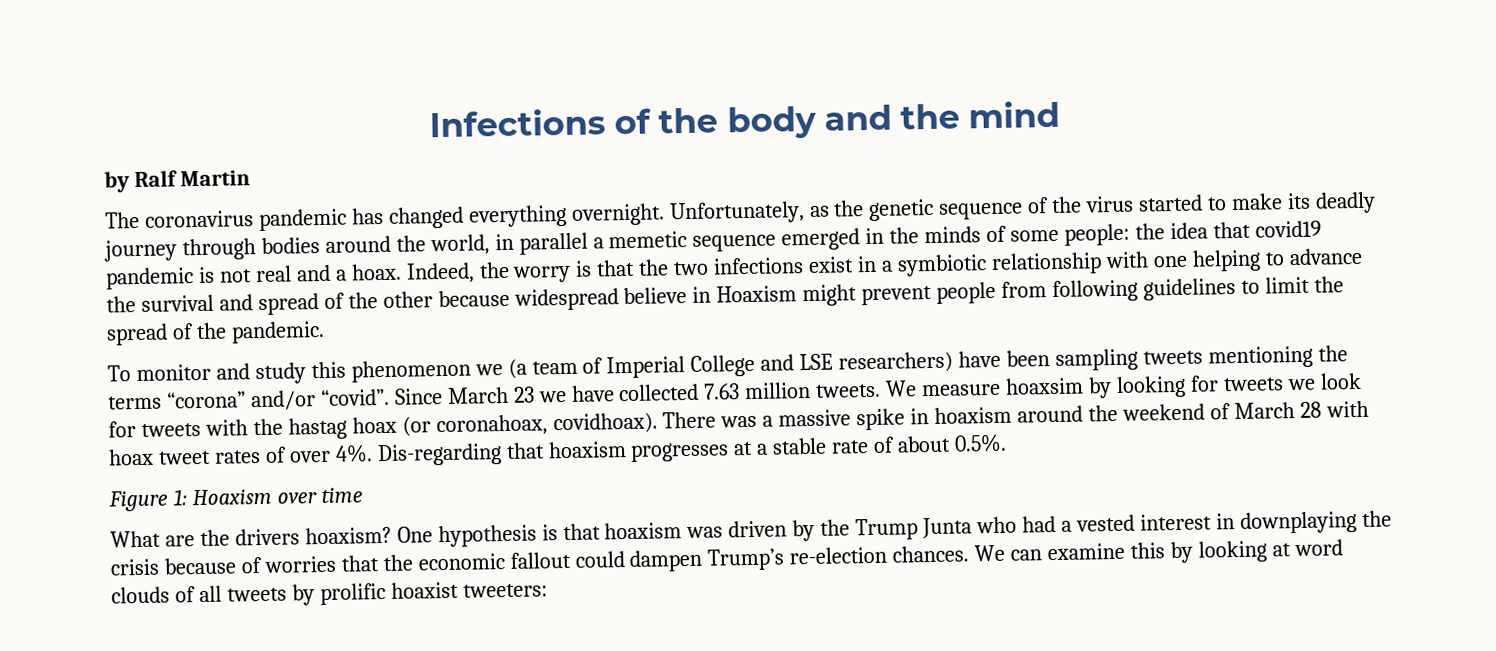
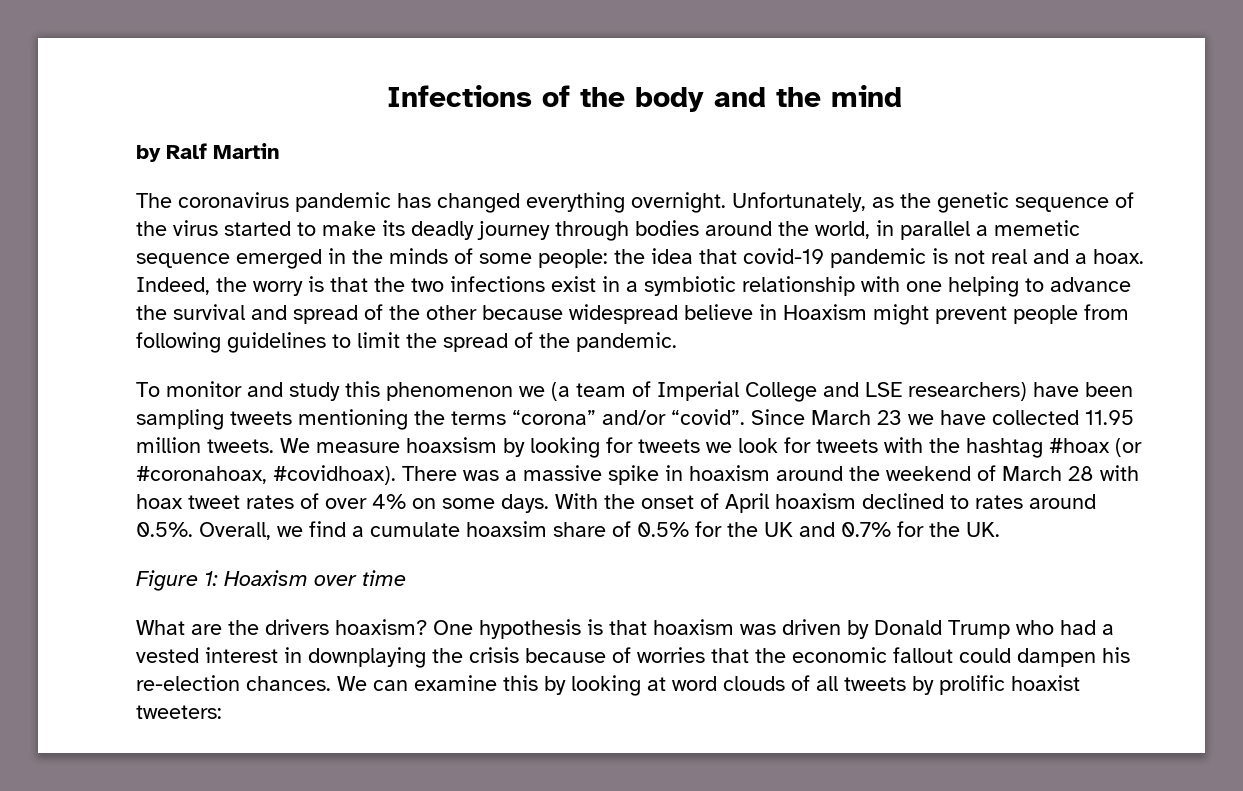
- Unfortunately, as the genetic sequence of the virus started to make its deadly journey through bodies around the world, in parallel a memetic sequence emerged in the minds of some people: the idea that covid19 pandemic is not real and a hoax.
+ Unfortunately, as the genetic sequence of the virus started to make its deadly journey through bodies around the world, in parallel a memetic sequence emerged in the minds of some people: the idea that covid-19 pandemic is not real and a hoax.
- Since March 23 we have collected 7.63 million tweets.
+ Since March 23 we have collected 11.95 million tweets.
- We measure hoaxsim by looking for tweets we look for tweets with the hastag hoax (or coronahoax, covidhoax).
+ We measure hoaxsism by looking for tweets we look for tweets with the hashtag #hoax (or #coronahoax, #covidhoax).
- There was a massive spike in hoaxism around the weekend of March 28 with hoax tweet rates of over 4%. Dis-regarding that hoaxism progresses at a stable rate of about 0.5%.
+ There was a massive spike in hoaxism around the weekend of March 28 with hoax tweet rates of over 4% on some days. With the onset of April hoaxism declined to rates around 0.5%. Overall, we find a cumulate hoaxsim share of 0.5% for the UK and 0.7% for the UK.
- One hypothesis is that hoaxism was driven by the Trump Junta who had a vested interest in downplaying the crisis because of worries that the economic fallout could dampen Trump’s re-election chances.
+ One hypothesis is that hoaxism was driven by Donald Trump who had a vested interest in downplaying the crisis because of worries that the economic fallout could dampen his re-election chances.

